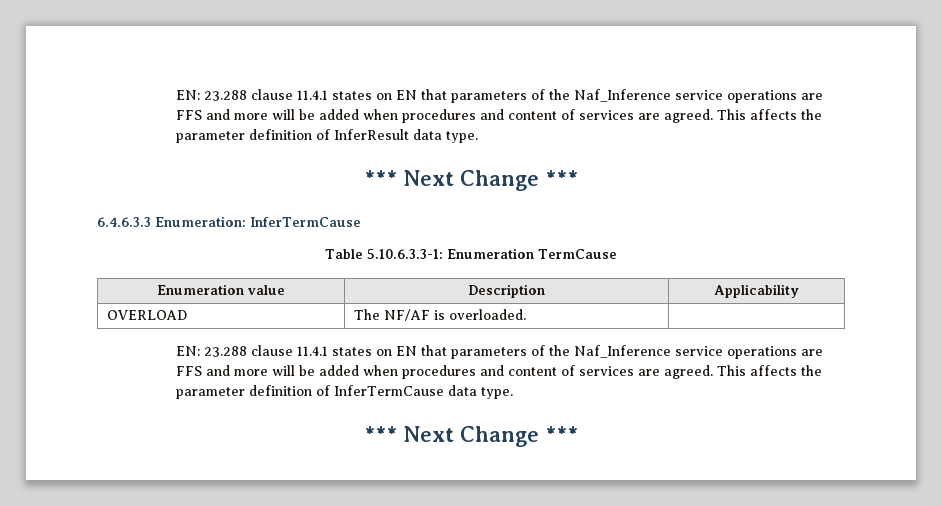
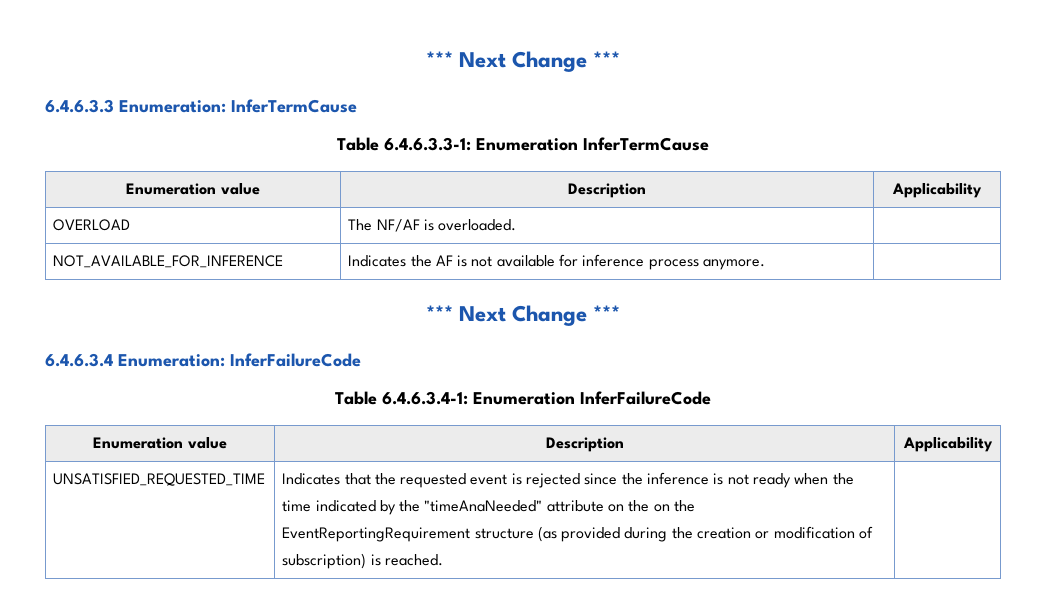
- EN: 23.288 clause 11.4.1 states on EN that parameters of the Naf_Inference service operations are FFS and more will be added when procedures and content of services are agreed. This affects the parameter definition of InferResult data type.
- Table 5.10.6.3.3-1: Enumeration TermCause
+ Table 6.4.6.3.3-1: Enumeration InferTermCause
- EN: 23.288 clause 11.4.1 states on EN that parameters of the Naf_Inference service operations are FFS and more will be added when procedures and content of services are agreed. This affects the parameter definition of InferTermCause data type.
+ NOT_AVAILABLE_FOR_INFERENCE | Indicates the AF is not available for inference process anymore. |
  *** Next Change ***
+ 6.4.6.3.4 Enumeration: InferFailureCode
+ Table 6.4.6.3.4-1: Enumeration InferFailureCode
+ Enumeration value | Description | Applicability
+ UNSATISFIED_REQUESTED_TIME | Indicates that the requested event is rejected since the inference is not ready when the time indicated by the "timeAnaNeeded" attribute on the on the EventReportingRequirement structure (as provided during the creation or modification of subscription) is reached. |

